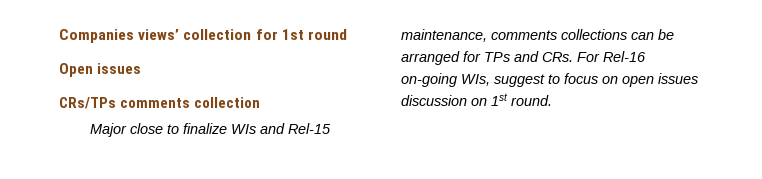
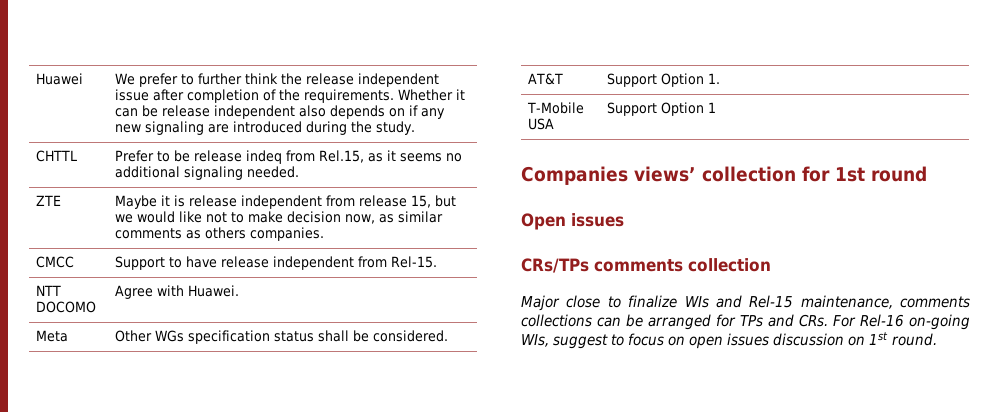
+ Huawei | We prefer to further think the release independent issue after completion of the requirements. Whether it can be release independent also depends on if any new signaling are introduced during the study.
+ CHTTL | Prefer to be release indeq from Rel.15, as it seems no additional signaling needed.
+ ZTE | Maybe it is release independent from release 15, but we would like not to make decision now, as similar comments as others companies.
+ CMCC | Support to have release independent from Rel-15.
+ NTT DOCOMO | Agree with Huawei.
+ Meta | Other WGs specification status shall be considered.
+ AT&T | Support Option 1.
+ T-Mobile USA | Support Option 1

